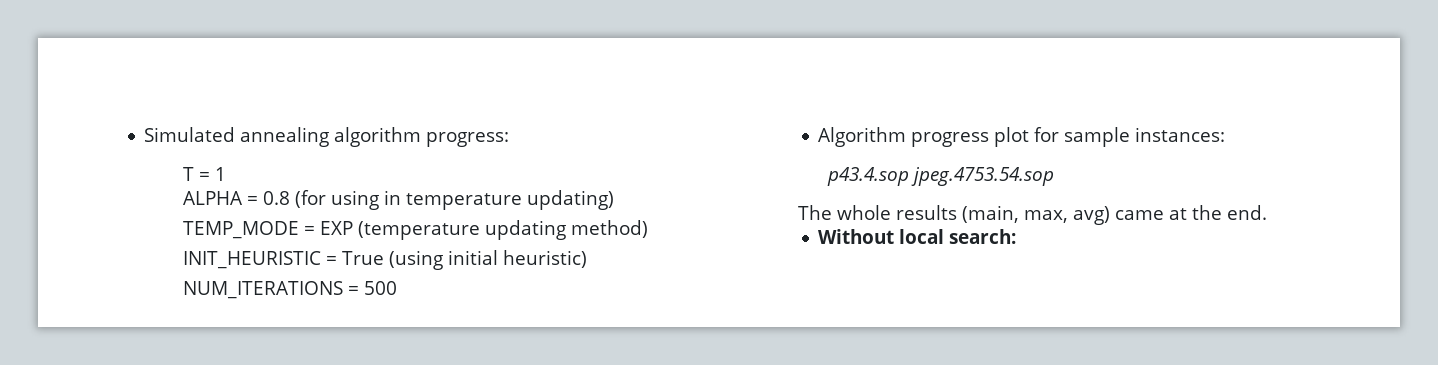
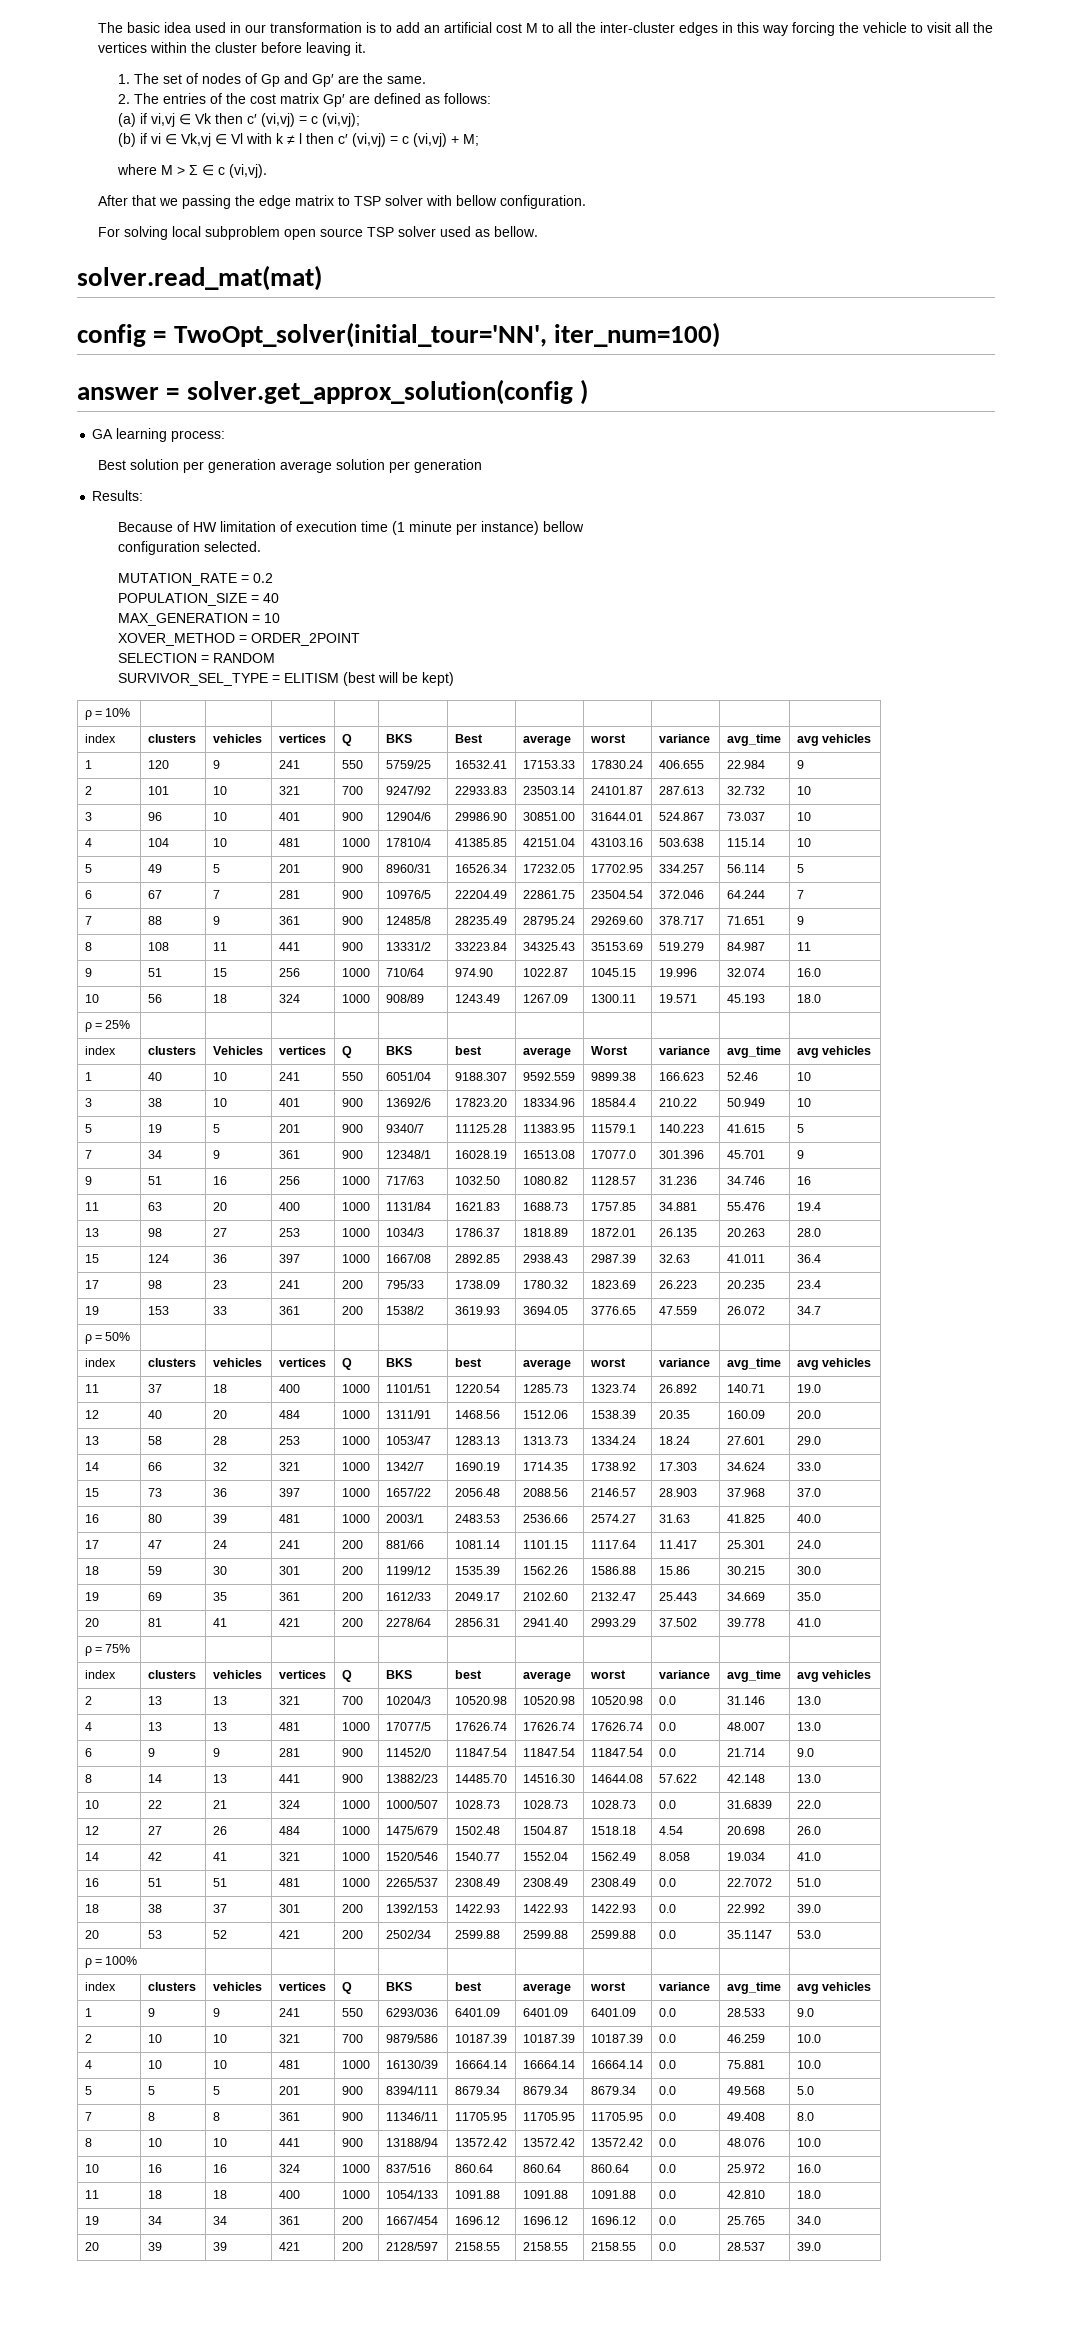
- Simulated annealing algorithm progress:
- T = 1
- ALPHA = 0.8 (for using in temperature updating)
- TEMP_MODE = EXP (temperature updating method)
- INIT_HEURISTIC = True (using initial heuristic)
- NUM_ITERATIONS = 500
- Algorithm progress plot for sample instances:
- p43.4.sop jpeg.4753.54.sop
- The whole results (main, max, avg) came at the end.
- Without local search:
+ The basic idea used in our transformation is to add an artificial cost M to all the inter-cluster edges in this way forcing the vehicle to visit all the vertices within the cluster before leaving it.
+ 1. The set of nodes of Gp and Gp′ are the same.
+ 2. The entries of the cost matrix Gp′ are defined as follows:
+ (a) if vi,vj ∈ Vk then c′ (vi,vj) = c (vi,vj);
+ (b) if vi ∈ Vk,vj ∈ Vl with k ≠ l then c′ (vi,vj) = c (vi,vj) + M;
+ where M > Σ ∈ c (vi,vj).
+ After that we passing the edge matrix to TSP solver with bellow configuration.
+ For solving local subproblem open source TSP solver used as bellow.
+ solver.read_mat(mat)
+ config = TwoOpt_solver(initial_tour='NN', iter_num=100)
+ answer = solver.get_approx_solution(config )
+ GA learning process:
+ Best solution per generation average solution per generation
+ Results:
+ Because of HW limitation of execution time (1 minute per instance) bellow
+ configuration selected.
+ MUTATION_RATE = 0.2
+ POPULATION_SIZE = 40
+ MAX_GENERATION = 10
+ XOVER_METHOD = ORDER_2POINT
+ SELECTION = RANDOM
+ SURVIVOR_SEL_TYPE = ELITISM (best will be kept)
+ ρ = 10% | | | | | | | | | | |
+ index | clusters | vehicles | vertices | Q | BKS | Best | average | worst | variance | avg_time | avg vehicles
+ 1 | 120 | 9 | 241 | 550 | 5759/25 | 16532.41 | 17153.33 | 17830.24 | 406.655 | 22.984 | 9
+ 2 | 101 | 10 | 321 | 700 | 9247/92 | 22933.83 | 23503.14 | 24101.87 | 287.613 | 32.732 | 10
+ 3 | 96 | 10 | 401 | 900 | 12904/6 | 29986.90 | 30851.00 | 31644.01 | 524.867 | 73.037 | 10
+ 4 | 104 | 10 | 481 | 1000 | 17810/4 | 41385.85 | 42151.04 | 43103.16 | 503.638 | 115.14 | 10
+ 5 | 49 | 5 | 201 | 900 | 8960/31 | 16526.34 | 17232.05 | 17702.95 | 334.257 | 56.114 | 5
+ 6 | 67 | 7 | 281 | 900 | 10976/5 | 22204.49 | 22861.75 | 23504.54 | 372.046 | 64.244 | 7
+ 7 | 88 | 9 | 361 | 900 | 12485/8 | 28235.49 | 28795.24 | 29269.60 | 378.717 | 71.651 | 9
+ 8 | 108 | 11 | 441 | 900 | 13331/2 | 33223.84 | 34325.43 | 35153.69 | 519.279 | 84.987 | 11
+ 9 | 51 | 15 | 256 | 1000 | 710/64 | 974.90 | 1022.87 | 1045.15 | 19.996 | 32.074 | 16.0
+ 10 | 56 | 18 | 324 | 1000 | 908/89 | 1243.49 | 1267.09 | 1300.11 | 19.571 | 45.193 | 18.0
+ ρ = 25% | | | | | | | | | | |
+ index | clusters | Vehicles | vertices | Q | BKS | best | average | Worst | variance | avg_time | avg vehicles
+ 1 | 40 | 10 | 241 | 550 | 6051/04 | 9188.307 | 9592.559 | 9899.38 | 166.623 | 52.46 | 10
+ 3 | 38 | 10 | 401 | 900 | 13692/6 | 17823.20 | 18334.96 | 18584.4 | 210.22 | 50.949 | 10
+ 5 | 19 | 5 | 201 | 900 | 9340/7 | 11125.28 | 11383.95 | 11579.1 | 140.223 | 41.615 | 5
+ 7 | 34 | 9 | 361 | 900 | 12348/1 | 16028.19 | 16513.08 | 17077.0 | 301.396 | 45.701 | 9
+ 9 | 51 | 16 | 256 | 1000 | 717/63 | 1032.50 | 1080.82 | 1128.57 | 31.236 | 34.746 | 16
+ 11 | 63 | 20 | 400 | 1000 | 1131/84 | 1621.83 | 1688.73 | 1757.85 | 34.881 | 55.476 | 19.4
+ 13 | 98 | 27 | 253 | 1000 | 1034/3 | 1786.37 | 1818.89 | 1872.01 | 26.135 | 20.263 | 28.0
+ 15 | 124 | 36 | 397 | 1000 | 1667/08 | 2892.85 | 2938.43 | 2987.39 | 32.63 | 41.011 | 36.4
+ 17 | 98 | 23 | 241 | 200 | 795/33 | 1738.09 | 1780.32 | 1823.69 | 26.223 | 20.235 | 23.4
+ 19 | 153 | 33 | 361 | 200 | 1538/2 | 3619.93 | 3694.05 | 3776.65 | 47.559 | 26.072 | 34.7
+ ρ = 50% | | | | | | | | | | |
+ index | clusters | vehicles | vertices | Q | BKS | best | average | worst | variance | avg_time | avg vehicles
+ 11 | 37 | 18 | 400 | 1000 | 1101/51 | 1220.54 | 1285.73 | 1323.74 | 26.892 | 140.71 | 19.0
+ 12 | 40 | 20 | 484 | 1000 | 1311/91 | 1468.56 | 1512.06 | 1538.39 | 20.35 | 160.09 | 20.0
+ 13 | 58 | 28 | 253 | 1000 | 1053/47 | 1283.13 | 1313.73 | 1334.24 | 18.24 | 27.601 | 29.0
+ 14 | 66 | 32 | 321 | 1000 | 1342/7 | 1690.19 | 1714.35 | 1738.92 | 17.303 | 34.624 | 33.0
+ 15 | 73 | 36 | 397 | 1000 | 1657/22 | 2056.48 | 2088.56 | 2146.57 | 28.903 | 37.968 | 37.0
+ 16 | 80 | 39 | 481 | 1000 | 2003/1 | 2483.53 | 2536.66 | 2574.27 | 31.63 | 41.825 | 40.0
+ 17 | 47 | 24 | 241 | 200 | 881/66 | 1081.14 | 1101.15 | 1117.64 | 11.417 | 25.301 | 24.0
+ 18 | 59 | 30 | 301 | 200 | 1199/12 | 1535.39 | 1562.26 | 1586.88 | 15.86 | 30.215 | 30.0
+ 19 | 69 | 35 | 361 | 200 | 1612/33 | 2049.17 | 2102.60 | 2132.47 | 25.443 | 34.669 | 35.0
+ 20 | 81 | 41 | 421 | 200 | 2278/64 | 2856.31 | 2941.40 | 2993.29 | 37.502 | 39.778 | 41.0
+ ρ = 75% | | | | | | | | | | |
+ index | clusters | vehicles | vertices | Q | BKS | best | average | worst | variance | avg_time | avg vehicles
+ 2 | 13 | 13 | 321 | 700 | 10204/3 | 10520.98 | 10520.98 | 10520.98 | 0.0 | 31.146 | 13.0
+ 4 | 13 | 13 | 481 | 1000 | 17077/5 | 17626.74 | 17626.74 | 17626.74 | 0.0 | 48.007 | 13.0
+ 6 | 9 | 9 | 281 | 900 | 11452/0 | 11847.54 | 11847.54 | 11847.54 | 0.0 | 21.714 | 9.0
+ 8 | 14 | 13 | 441 | 900 | 13882/23 | 14485.70 | 14516.30 | 14644.08 | 57.622 | 42.148 | 13.0
+ 10 | 22 | 21 | 324 | 1000 | 1000/507 | 1028.73 | 1028.73 | 1028.73 | 0.0 | 31.6839 | 22.0
+ 12 | 27 | 26 | 484 | 1000 | 1475/679 | 1502.48 | 1504.87 | 1518.18 | 4.54 | 20.698 | 26.0
+ 14 | 42 | 41 | 321 | 1000 | 1520/546 | 1540.77 | 1552.04 | 1562.49 | 8.058 | 19.034 | 41.0
+ 16 | 51 | 51 | 481 | 1000 | 2265/537 | 2308.49 | 2308.49 | 2308.49 | 0.0 | 22.7072 | 51.0
+ 18 | 38 | 37 | 301 | 200 | 1392/153 | 1422.93 | 1422.93 | 1422.93 | 0.0 | 22.992 | 39.0
+ 20 | 53 | 52 | 421 | 200 | 2502/34 | 2599.88 | 2599.88 | 2599.88 | 0.0 | 35.1147 | 53.0
+ ρ = 100% | | | | | | | | | |
+ index | clusters | vehicles | vertices | Q | BKS | best | average | worst | variance | avg_time | avg vehicles
+ 1 | 9 | 9 | 241 | 550 | 6293/036 | 6401.09 | 6401.09 | 6401.09 | 0.0 | 28.533 | 9.0
+ 2 | 10 | 10 | 321 | 700 | 9879/586 | 10187.39 | 10187.39 | 10187.39 | 0.0 | 46.259 | 10.0
+ 4 | 10 | 10 | 481 | 1000 | 16130/39 | 16664.14 | 16664.14 | 16664.14 | 0.0 | 75.881 | 10.0
+ 5 | 5 | 5 | 201 | 900 | 8394/111 | 8679.34 | 8679.34 | 8679.34 | 0.0 | 49.568 | 5.0
+ 7 | 8 | 8 | 361 | 900 | 11346/11 | 11705.95 | 11705.95 | 11705.95 | 0.0 | 49.408 | 8.0
+ 8 | 10 | 10 | 441 | 900 | 13188/94 | 13572.42 | 13572.42 | 13572.42 | 0.0 | 48.076 | 10.0
+ 10 | 16 | 16 | 324 | 1000 | 837/516 | 860.64 | 860.64 | 860.64 | 0.0 | 25.972 | 16.0
+ 11 | 18 | 18 | 400 | 1000 | 1054/133 | 1091.88 | 1091.88 | 1091.88 | 0.0 | 42.810 | 18.0
+ 19 | 34 | 34 | 361 | 200 | 1667/454 | 1696.12 | 1696.12 | 1696.12 | 0.0 | 25.765 | 34.0
+ 20 | 39 | 39 | 421 | 200 | 2128/597 | 2158.55 | 2158.55 | 2158.55 | 0.0 | 28.537 | 39.0

